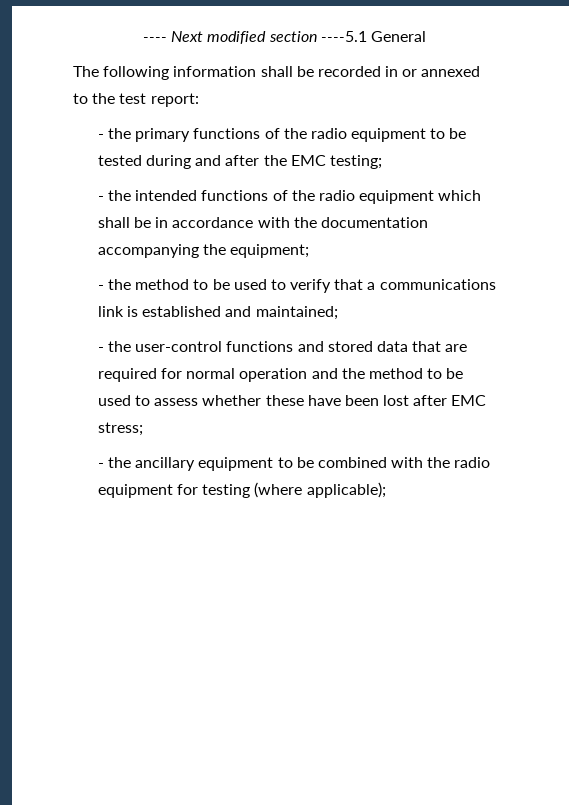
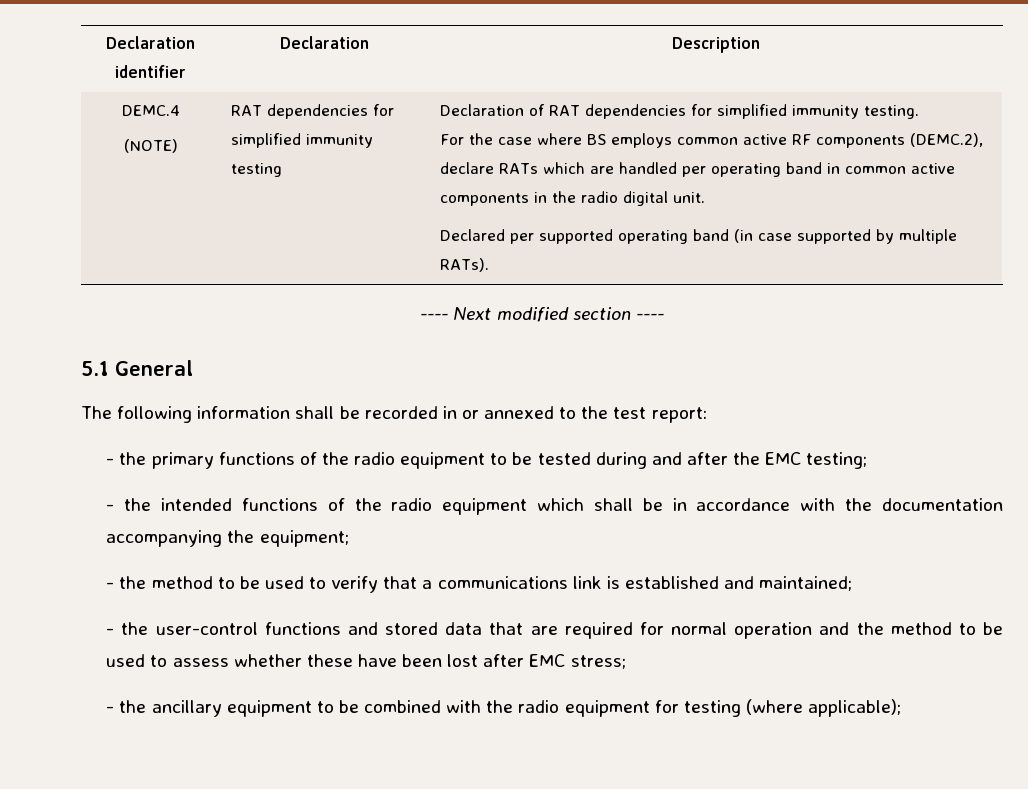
+ Declaration identifier | Declaration | Description
+ DEMC.4
+ (NOTE) | RAT dependencies for simplified immunity testing | Declaration of RAT dependencies for simplified immunity testing.
+ For the case where BS employs common active RF components (DEMC.2), declare RATs which are handled per operating band in common active components in the radio digital unit.
+ Declared per supported operating band (in case supported by multiple RATs).
- ---- Next modified section ----5.1 General
+ ---- Next modified section ----
+ 5.1 General

